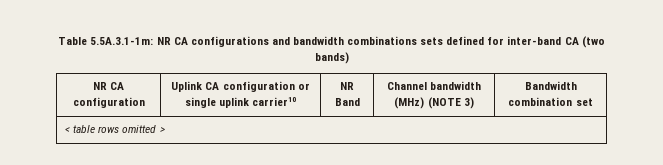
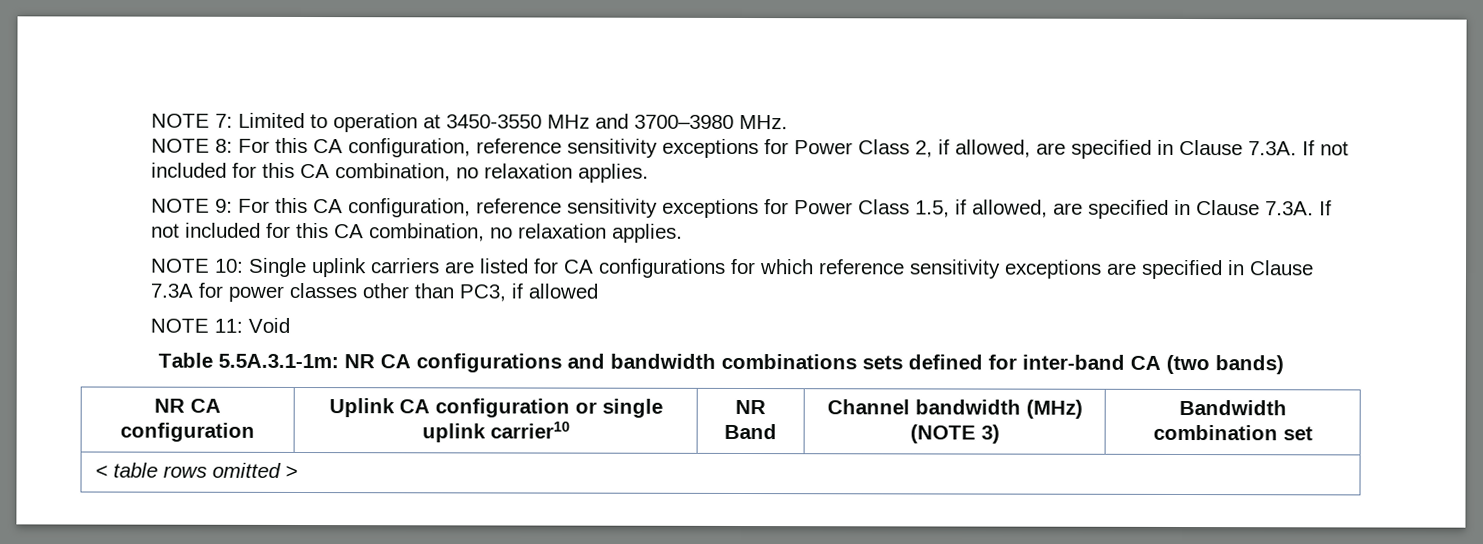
+ NOTE 7: Limited to operation at 3450-3550 MHz and 3700–3980 MHz.
+ NOTE 8: For this CA configuration, reference sensitivity exceptions for Power Class 2, if allowed, are specified in Clause 7.3A. If not included for this CA combination, no relaxation applies.
+ NOTE 9: For this CA configuration, reference sensitivity exceptions for Power Class 1.5, if allowed, are specified in Clause 7.3A. If not included for this CA combination, no relaxation applies.
+ NOTE 10: Single uplink carriers are listed for CA configurations for which reference sensitivity exceptions are specified in Clause 7.3A for power classes other than PC3, if allowed
+ NOTE 11: Void

